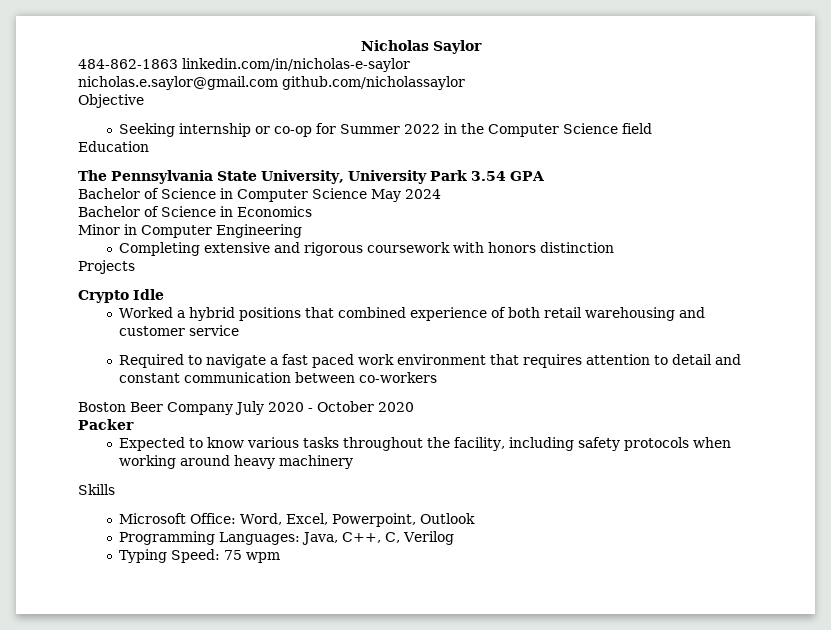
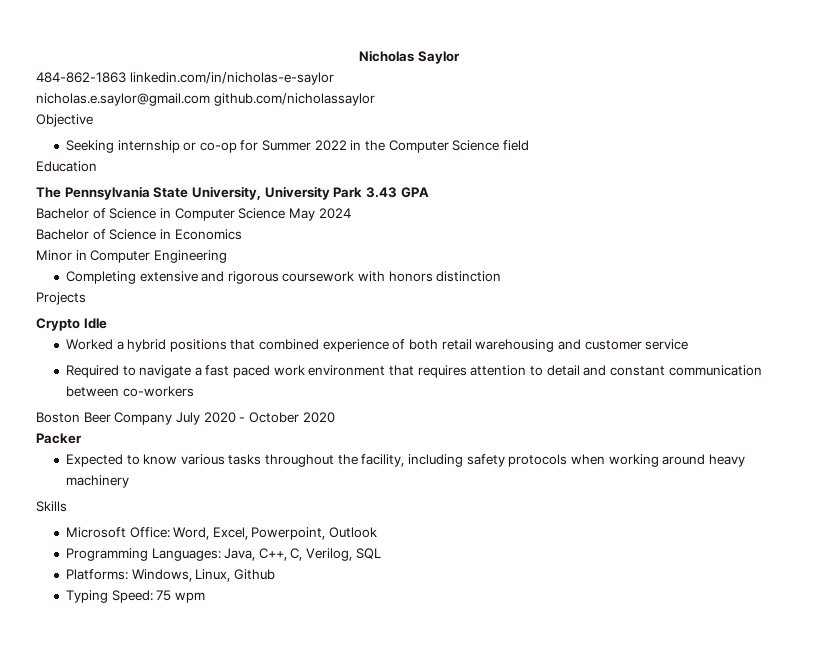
- The Pennsylvania State University, University Park 3.54 GPA
+ The Pennsylvania State University, University Park 3.43 GPA
- Programming Languages: Java, C++, C, Verilog
+ Programming Languages: Java, C++, C, Verilog, SQL
+ Platforms: Windows, Linux, Github

